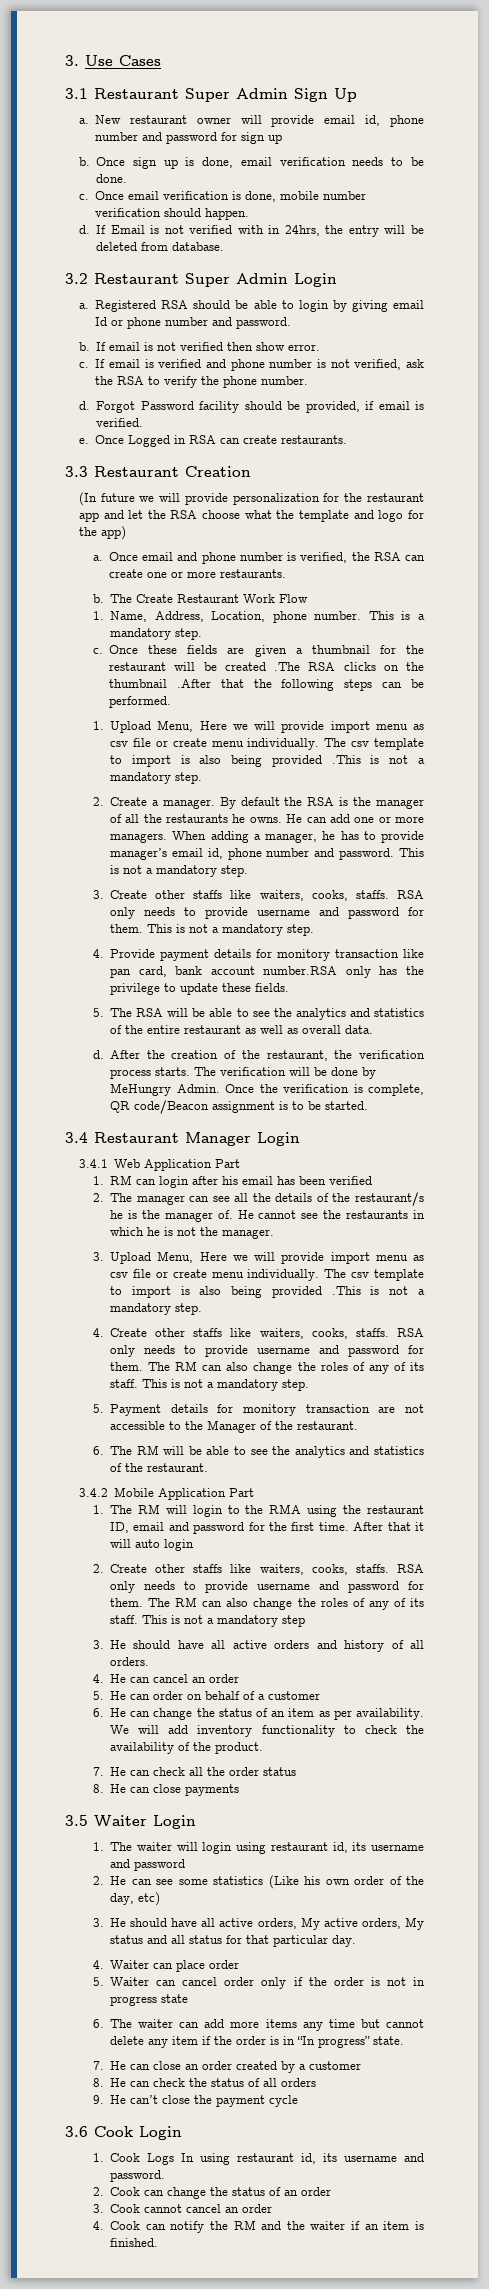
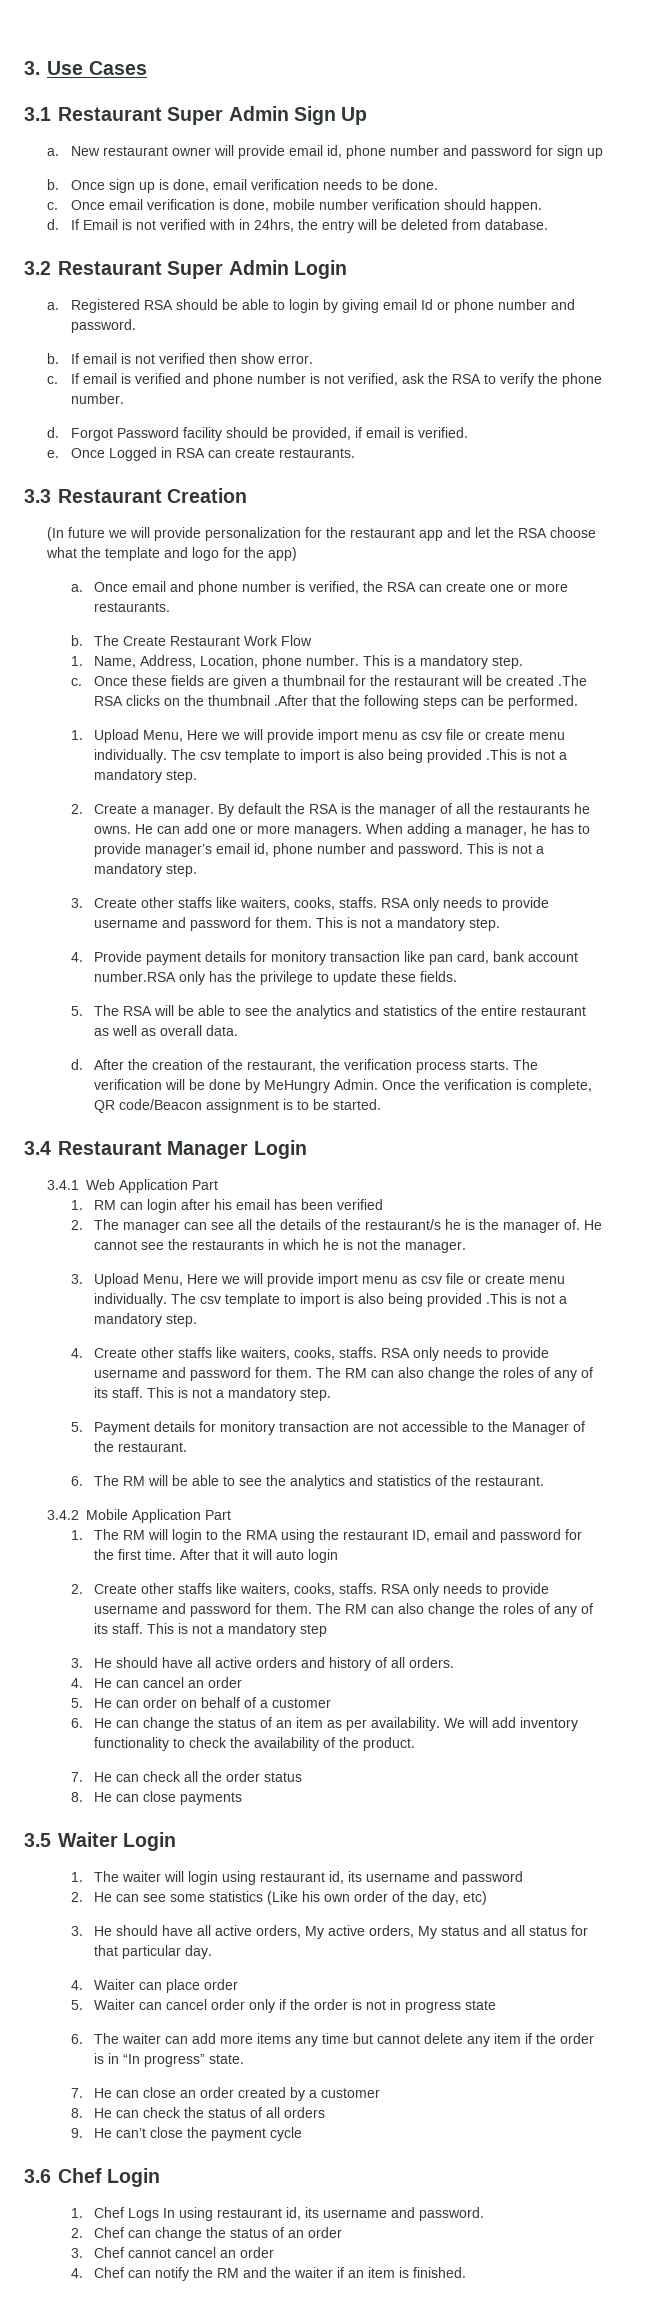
- 3.6 Cook Login
- 1. Cook Logs In using restaurant id, its username and password.
+ 3.6 Chef Login
+ 1. Chef Logs In using restaurant id, its username and password.
- 2. Cook can change the status of an order
+ 2. Chef can change the status of an order
- 3. Cook cannot cancel an order
+ 3. Chef cannot cancel an order
- 4. Cook can notify the RM and the waiter if an item is finished.
+ 4. Chef can notify the RM and the waiter if an item is finished.

